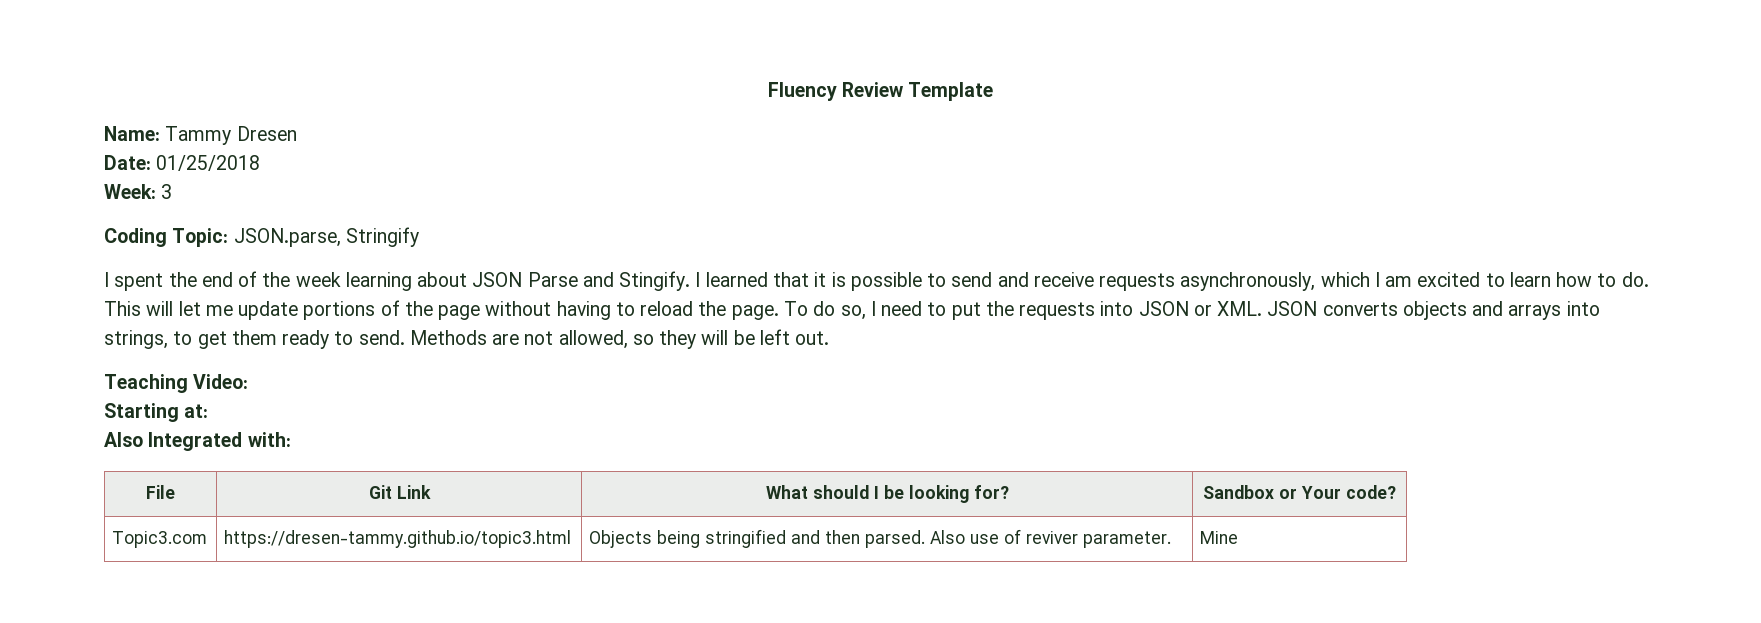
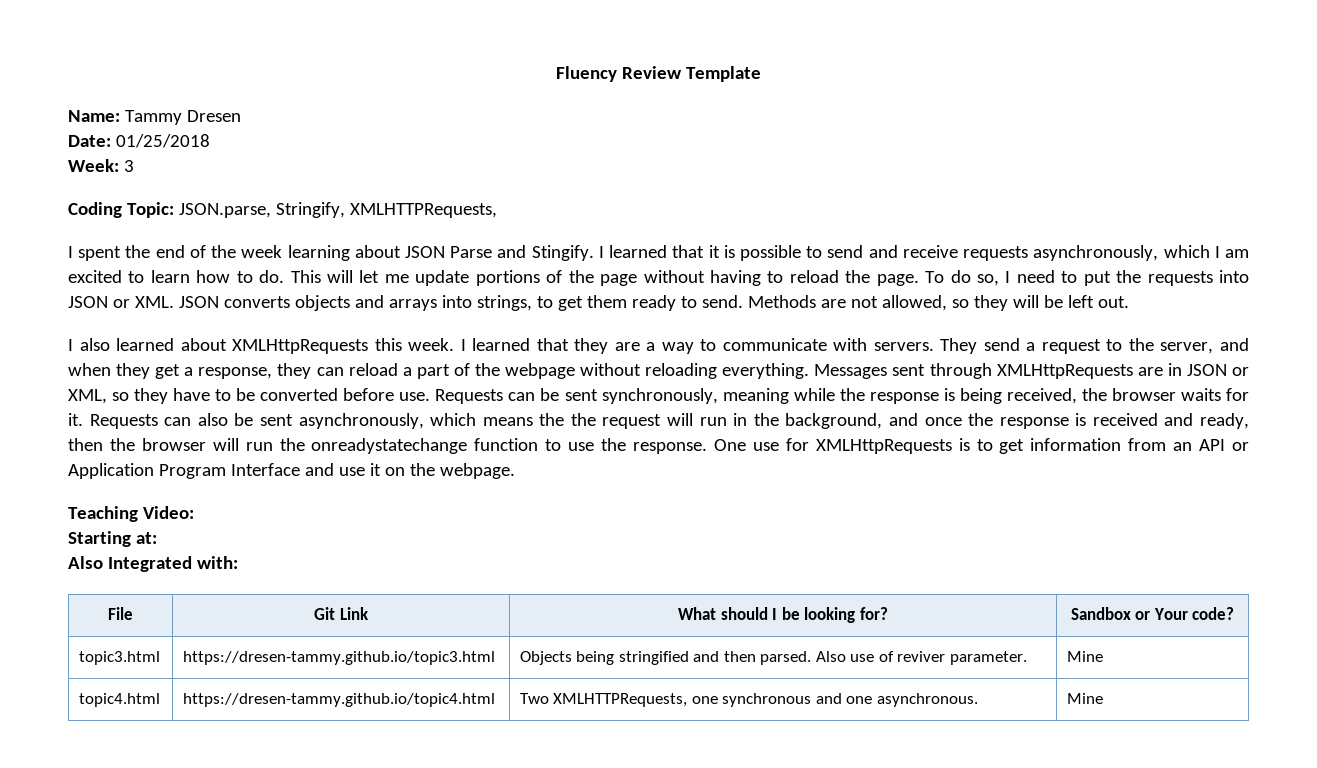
- Coding Topic: JSON.parse, Stringify
+ Coding Topic: JSON.parse, Stringify, XMLHTTPRequests,
+ I also learned about XMLHttpRequests this week. I learned that they are a way to communicate with servers. They send a request to the server, and when they get a response, they can reload a part of the webpage without reloading everything. Messages sent through XMLHttpRequests are in JSON or XML, so they have to be converted before use. Requests can be sent synchronously, meaning while the response is being received, the browser waits for it. Requests can also be sent asynchronously, which means the the request will run in the background, and once the response is received and ready, then the browser will run the onreadystatechange function to use the response. One use for XMLHttpRequests is to get information from an API or Application Program Interface and use it on the webpage.
- Topic3.com | https://dresen-tammy.github.io/topic3.html | Objects being stringified and then parsed. Also use of reviver parameter. | Mine
+ topic3.html | https://dresen-tammy.github.io/topic3.html | Objects being stringified and then parsed. Also use of reviver parameter. | Mine
+ topic4.html | https://dresen-tammy.github.io/topic4.html | Two XMLHTTPRequests, one synchronous and one asynchronous. | Mine

